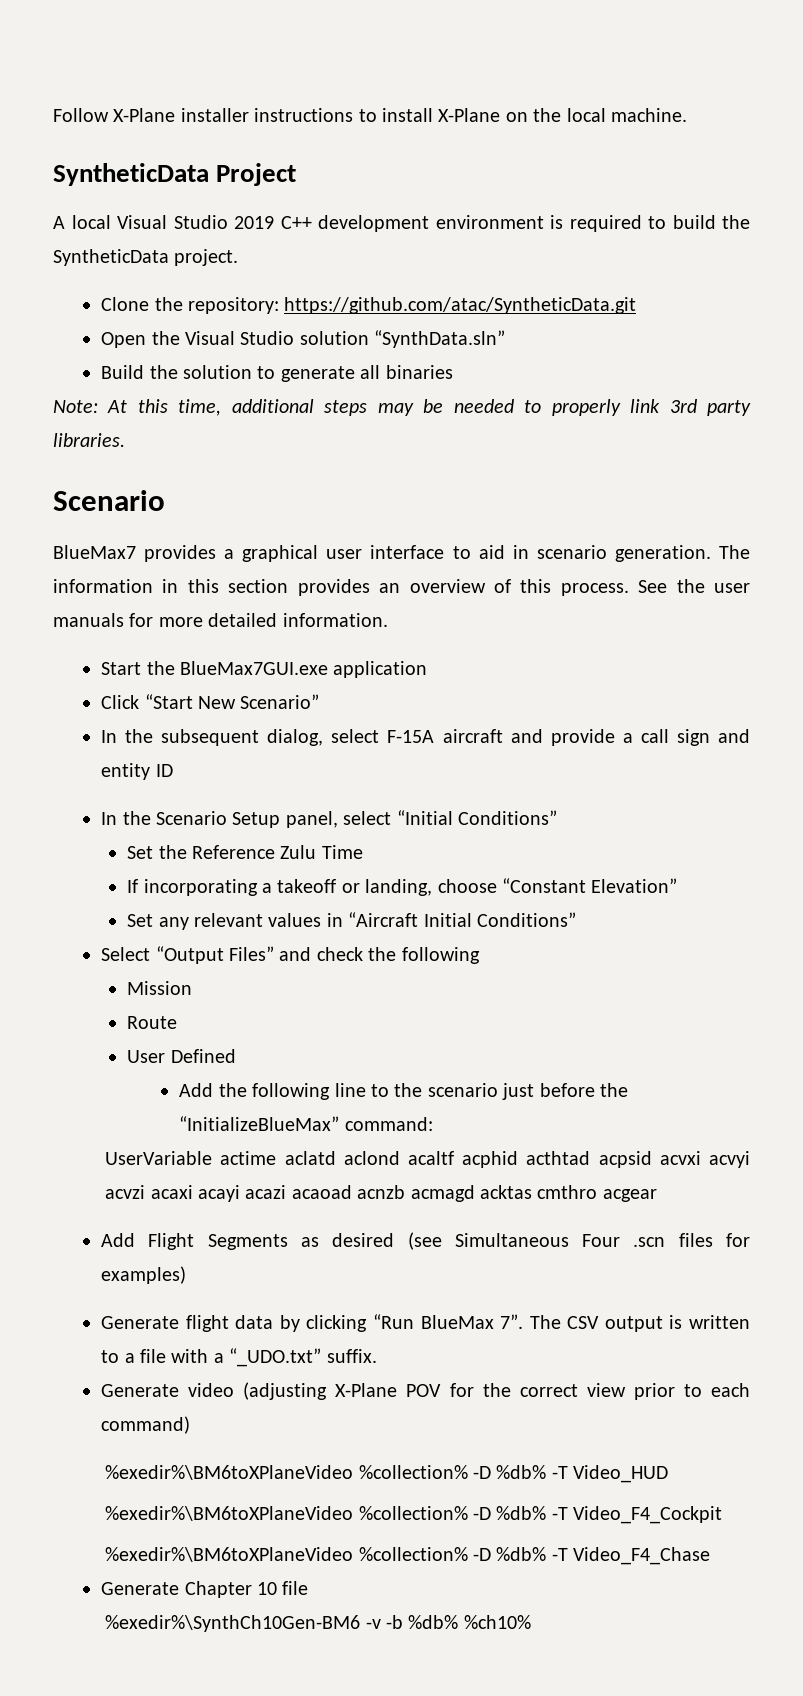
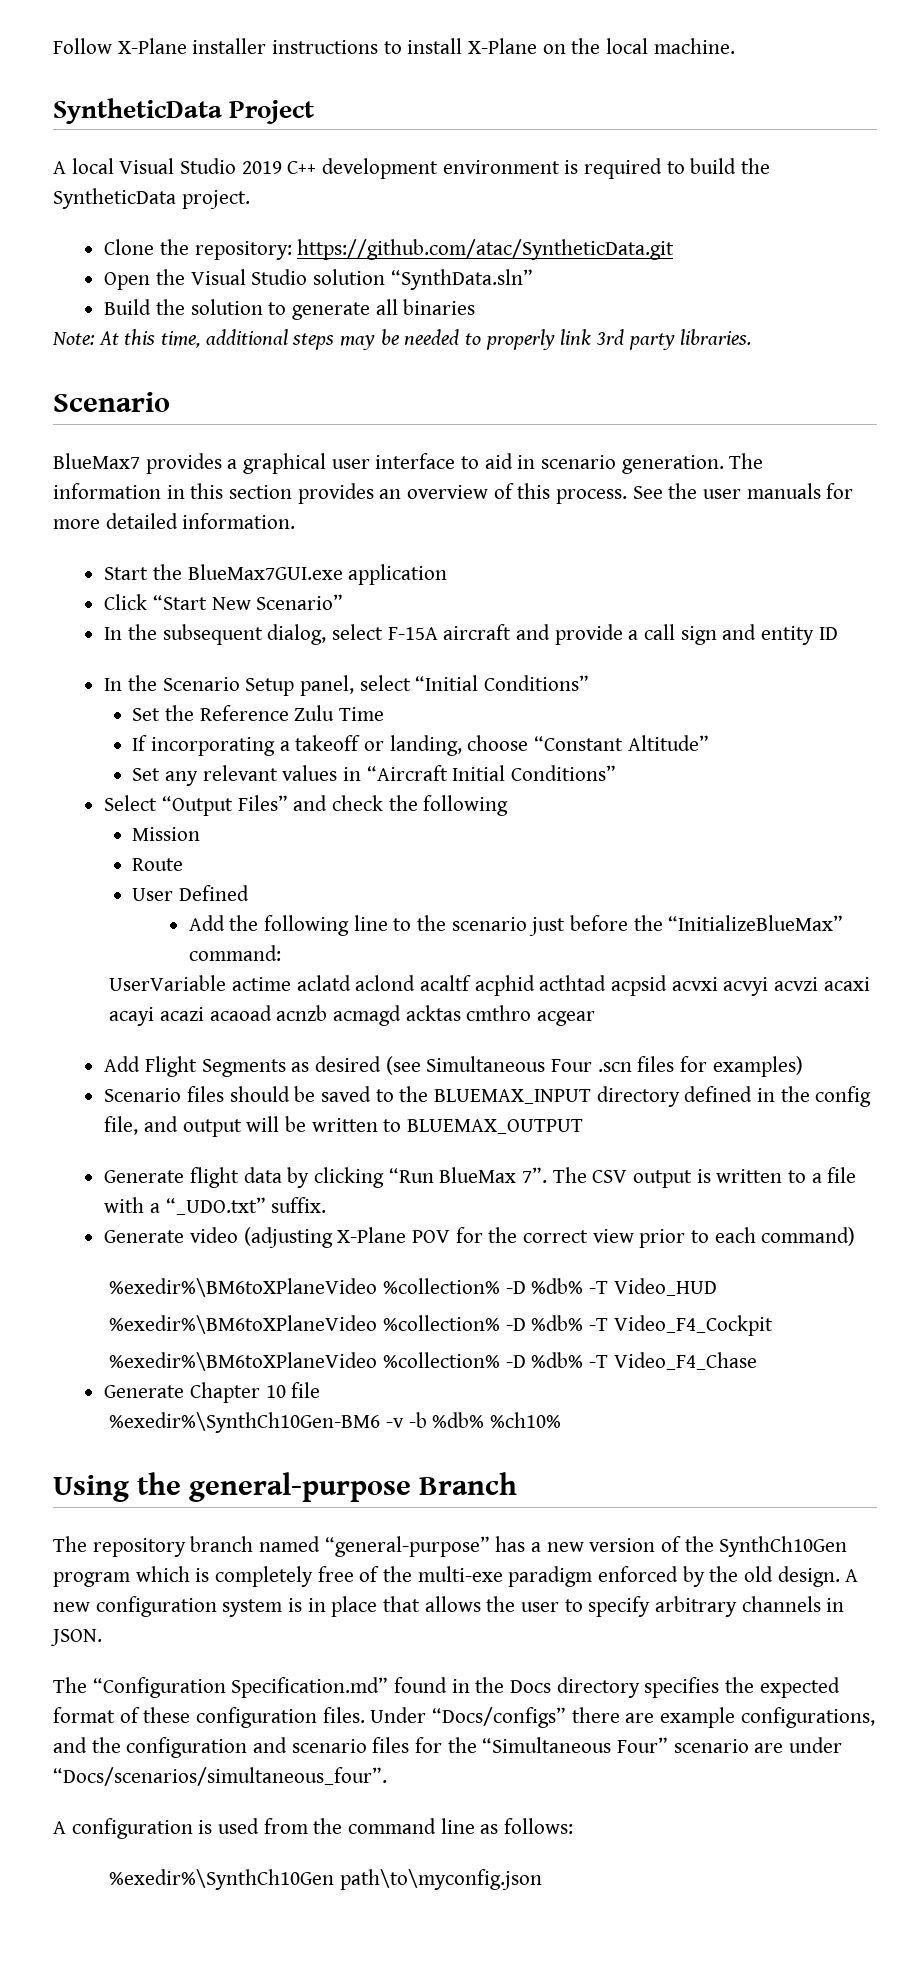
- If incorporating a takeoff or landing, choose “Constant Elevation”
+ If incorporating a takeoff or landing, choose “Constant Altitude”
+ Scenario files should be saved to the BLUEMAX_INPUT directory defined in the config file, and output will be written to BLUEMAX_OUTPUT
+ Using the general-purpose Branch
+ The repository branch named “general-purpose” has a new version of the SynthCh10Gen program which is completely free of the multi-exe paradigm enforced by the old design. A new configuration system is in place that allows the user to specify arbitrary channels in JSON.
+ The “Configuration Specification.md” found in the Docs directory specifies the expected format of these configuration files. Under “Docs/configs” there are example configurations, and the configuration and scenario files for the “Simultaneous Four” scenario are under “Docs/scenarios/simultaneous_four”.
+ A configuration is used from the command line as follows:
+ %exedir%\SynthCh10Gen path\to\myconfig.json

